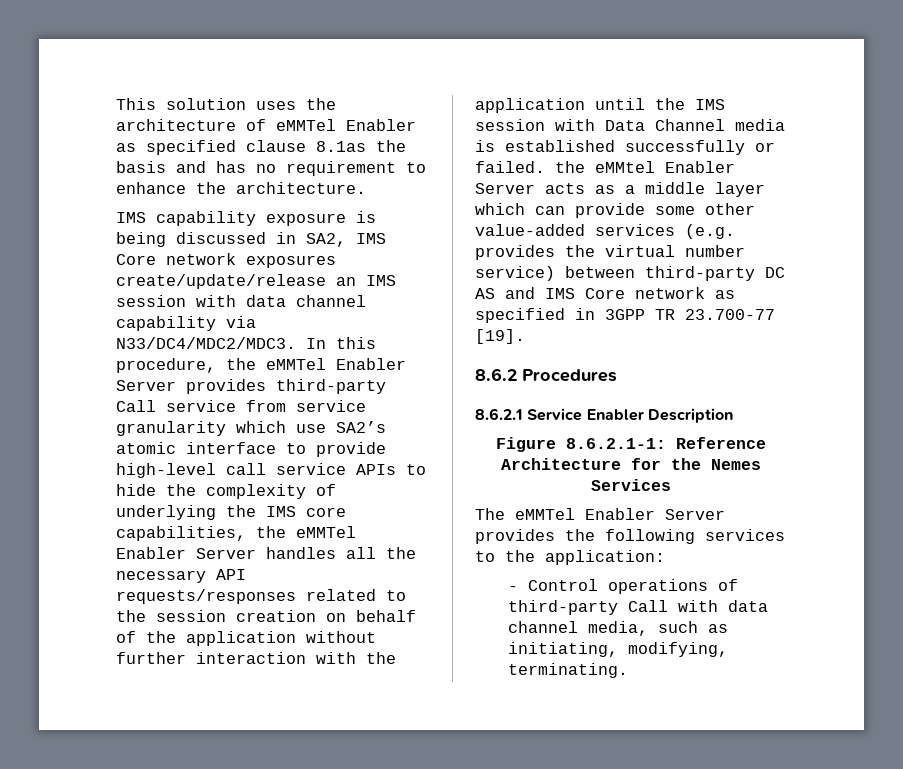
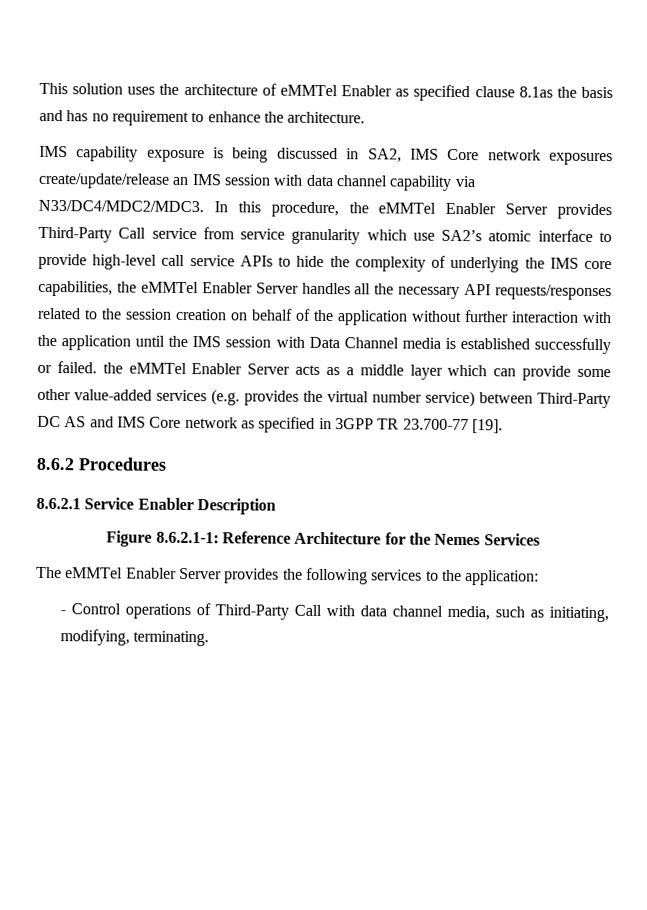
- In this procedure, the eMMTel Enabler Server provides third-party Call service from service granularity which use SA2’s atomic interface to provide high-level call service APIs to hide the complexity of underlying the IMS core capabilities, the eMMTel Enabler Server handles all the necessary API requests/responses related to the session creation on behalf of the application without further interaction with the application until the IMS session with Data Channel media is established successfully or failed. the eMMtel Enabler Server acts as a middle layer which can provide some other value-added services (e.g. provides the virtual number service) between third-party DC AS and IMS Core network as specified in 3GPP TR 23.700-77 [19].
+ In this procedure, the eMMTel Enabler Server provides Third-Party Call service from service granularity which use SA2’s atomic interface to provide high-level call service APIs to hide the complexity of underlying the IMS core capabilities, the eMMTel Enabler Server handles all the necessary API requests/responses related to the session creation on behalf of the application without further interaction with the application until the IMS session with Data Channel media is established successfully or failed. the eMMTel Enabler Server acts as a middle layer which can provide some other value-added services (e.g. provides the virtual number service) between Third-Party DC AS and IMS Core network as specified in 3GPP TR 23.700-77 [19].
- - Control operations of third-party Call with data channel media, such as initiating, modifying, terminating.
+ - Control operations of Third-Party Call with data channel media, such as initiating, modifying, terminating.

